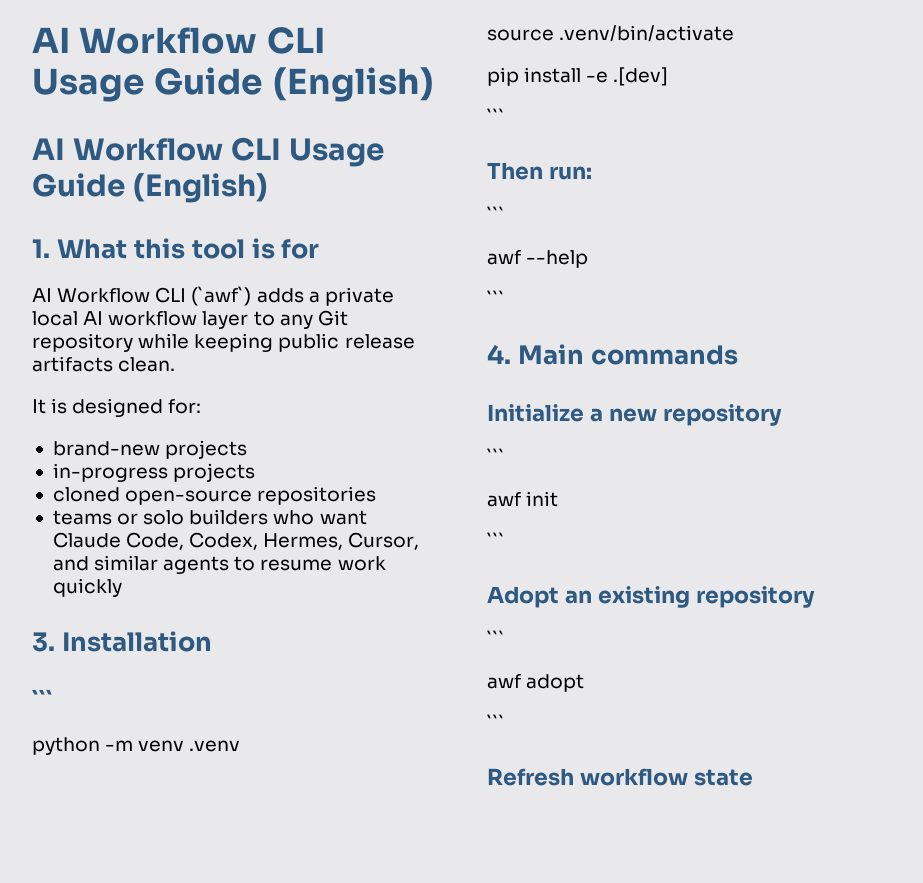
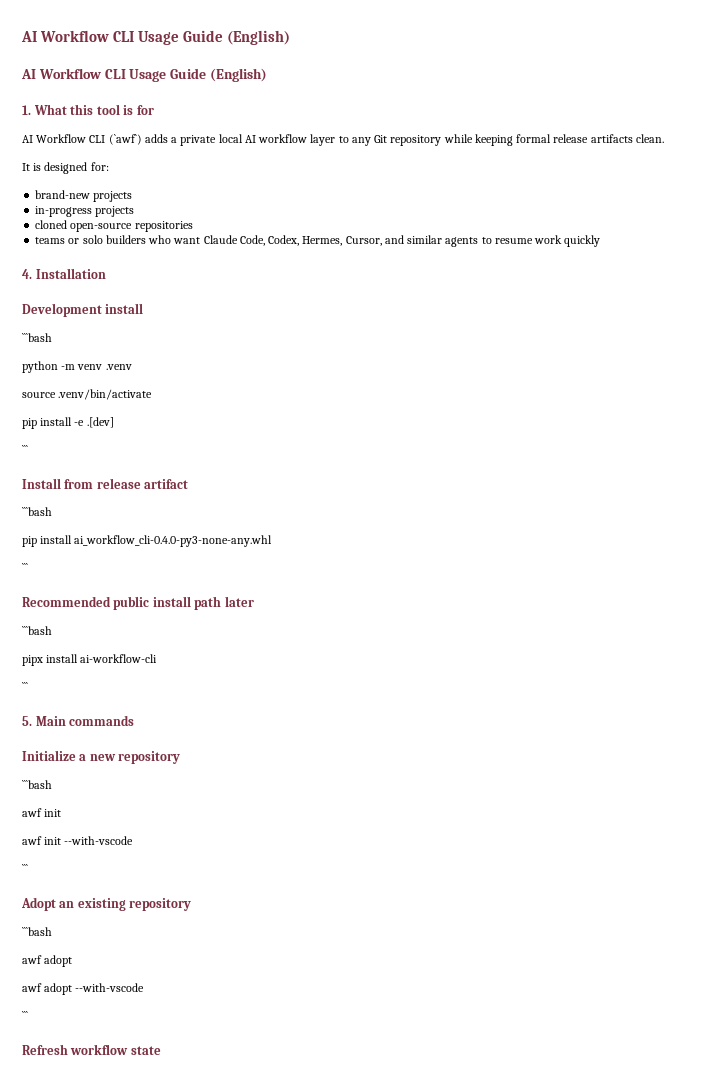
- AI Workflow CLI (`awf`) adds a private local AI workflow layer to any Git repository while keeping public release artifacts clean.
+ AI Workflow CLI (`awf`) adds a private local AI workflow layer to any Git repository while keeping formal release artifacts clean.
- 3. Installation
- ```
+ 4. Installation
+ Development install
+ ```bash
- Then run:
+ Install from release artifact
+ ```bash
+ pip install ai_workflow_cli-0.4.0-py3-none-any.whl
  ```
- awf --help
+ Recommended public install path later
+ ```bash
+ pipx install ai-workflow-cli
  ```
- 4. Main commands
+ 5. Main commands
  Initialize a new repository
- ```
+ ```bash
  awf init
+ awf init --with-vscode
  Adopt an existing repository
- ```
+ ```bash
  awf adopt
+ awf adopt --with-vscode

